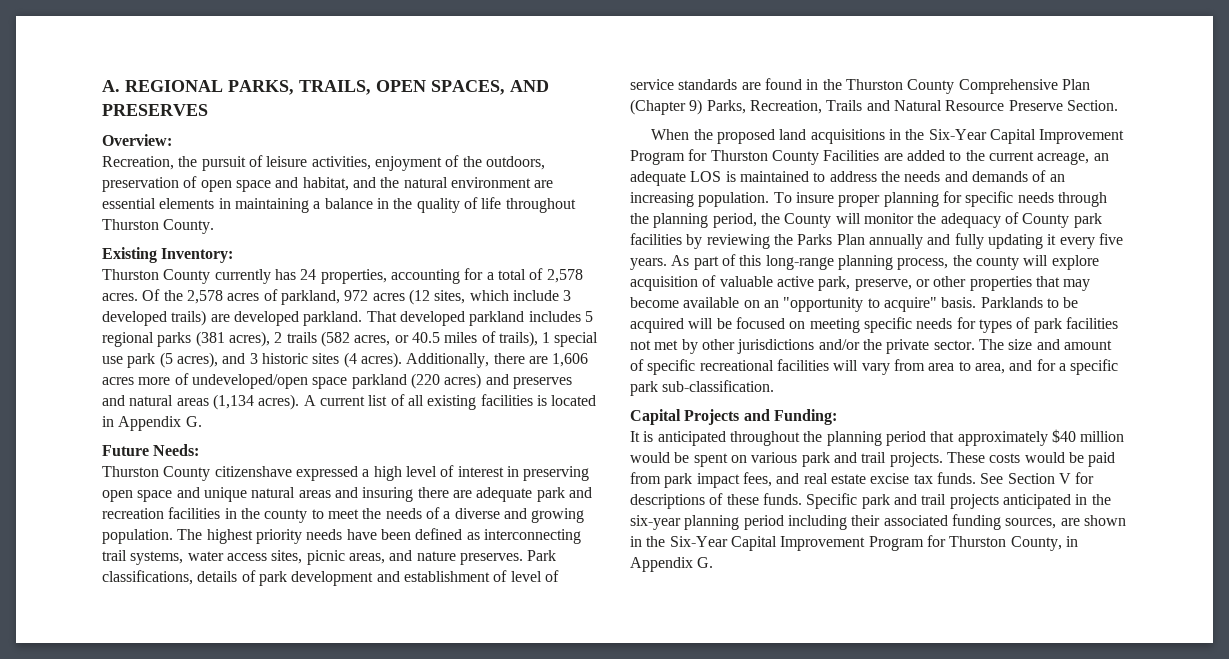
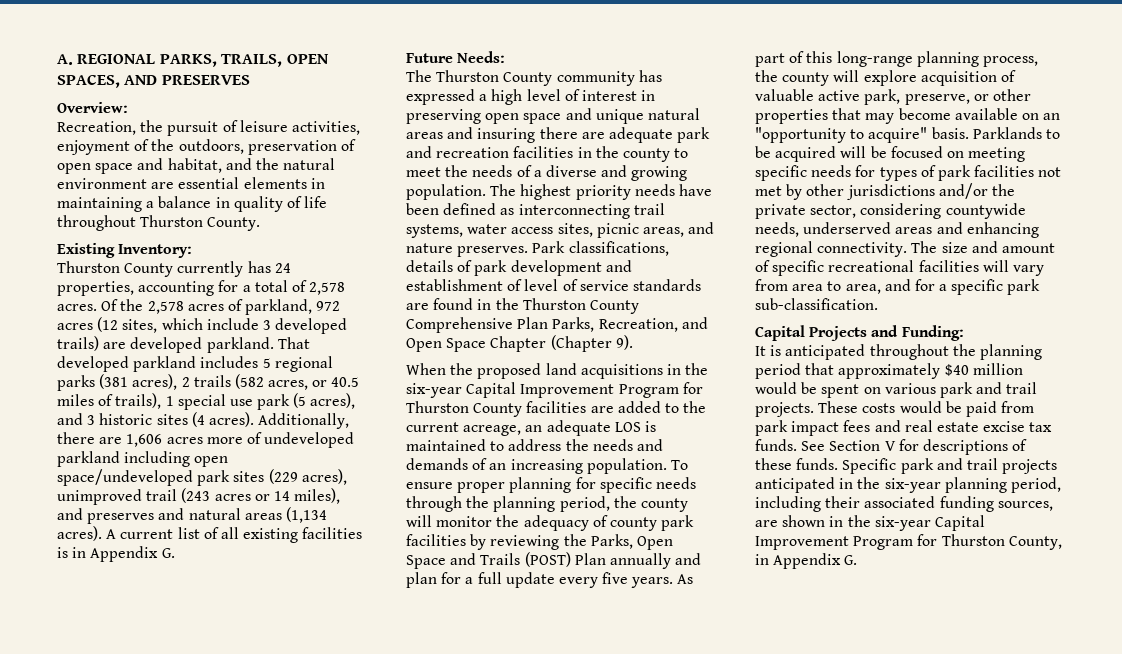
- Recreation, the pursuit of leisure activities, enjoyment of the outdoors, preservation of open space and habitat, and the natural environment are essential elements in maintaining a balance in the quality of life throughout Thurston County.
+ Recreation, the pursuit of leisure activities, enjoyment of the outdoors, preservation of open space and habitat, and the natural environment are essential elements in maintaining a balance in quality of life throughout Thurston County.
- Additionally, there are 1,606 acres more of undeveloped/open space parkland (220 acres) and preserves and natural areas (1,134 acres).
+ Additionally, there are 1,606 acres more of undeveloped parkland including open space/undeveloped park sites (229 acres), unimproved trail (243 acres or 14 miles), and preserves and natural areas (1,134 acres).
- A current list of all existing facilities is located in Appendix G.
+ A current list of all existing facilities is in Appendix G.
- Thurston County citizenshave expressed a high level of interest in preserving open space and unique natural areas and insuring there are adequate park and recreation facilities in the county to meet the needs of a diverse and growing population.
+ The Thurston County community has expressed a high level of interest in preserving open space and unique natural areas and insuring there are adequate park and recreation facilities in the county to meet the needs of a diverse and growing population.
- Park classifications, details of park development and establishment of level of service standards are found in the Thurston County Comprehensive Plan (Chapter 9) Parks, Recreation, Trails and Natural Resource Preserve Section.
+ Park classifications, details of park development and establishment of level of service standards are found in the Thurston County Comprehensive Plan Parks, Recreation, and Open Space Chapter (Chapter 9).
- When the proposed land acquisitions in the Six-Year Capital Improvement Program for Thurston County Facilities are added to the current acreage, an adequate LOS is maintained to address the needs and demands of an increasing population.
+ When the proposed land acquisitions in the six-year Capital Improvement Program for Thurston County facilities are added to the current acreage, an adequate LOS is maintained to address the needs and demands of an increasing population.
- To insure proper planning for specific needs through the planning period, the County will monitor the adequacy of County park facilities by reviewing the Parks Plan annually and fully updating it every five years.
+ To ensure proper planning for specific needs through the planning period, the county will monitor the adequacy of county park facilities by reviewing the Parks, Open Space and Trails (POST) Plan annually and plan for a full update every five years.
- Parklands to be acquired will be focused on meeting specific needs for types of park facilities not met by other jurisdictions and/or the private sector.
+ Parklands to be acquired will be focused on meeting specific needs for types of park facilities not met by other jurisdictions and/or the private sector, considering countywide needs, underserved areas and enhancing regional connectivity.
- These costs would be paid from park impact fees, and real estate excise tax funds.
+ These costs would be paid from park impact fees and real estate excise tax funds.
- Specific park and trail projects anticipated in the six-year planning period including their associated funding sources, are shown in the Six-Year Capital Improvement Program for Thurston County, in Appendix G.
+ Specific park and trail projects anticipated in the six-year planning period, including their associated funding sources, are shown in the six-year Capital Improvement Program for Thurston County, in Appendix G.

